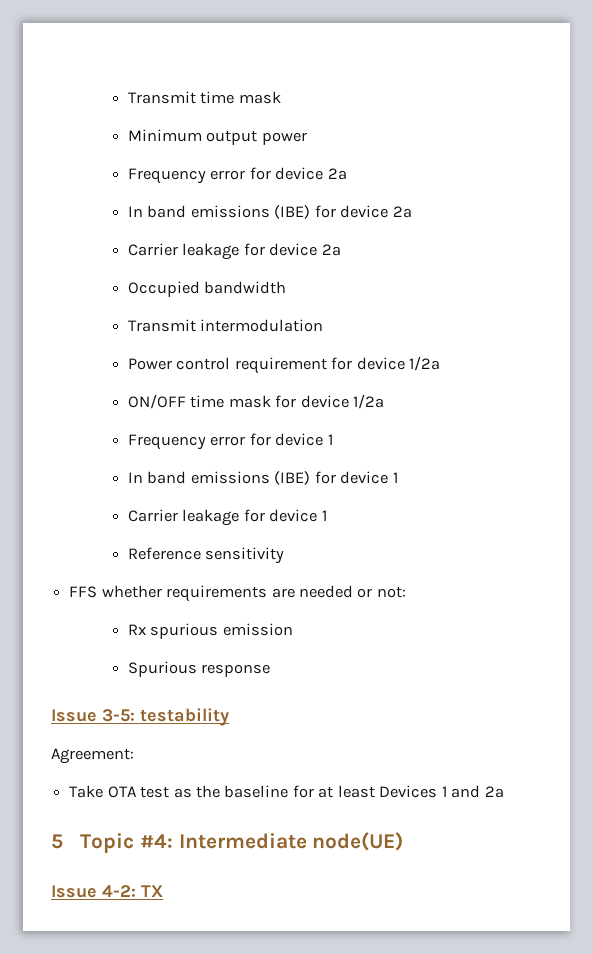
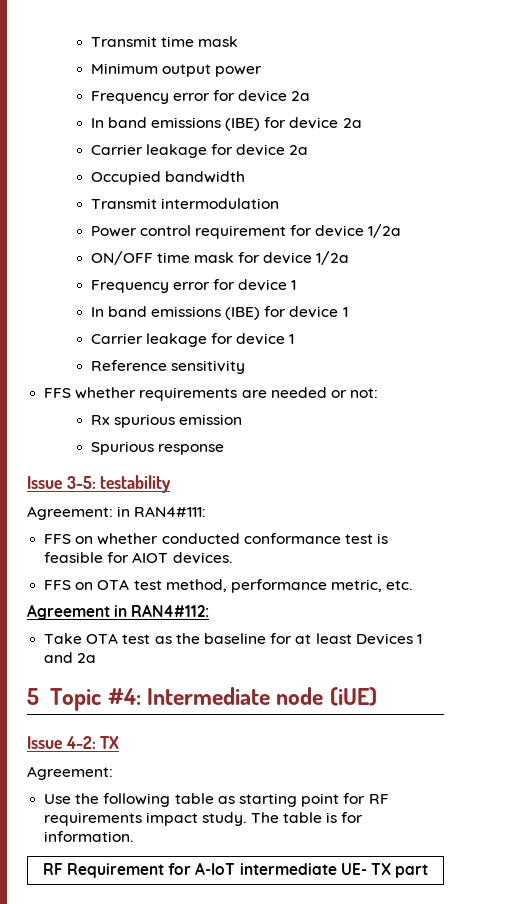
- Agreement:
+ Agreement: in RAN4#111:
+ FFS on whether conducted conformance test is feasible for AIOT devices.
+ FFS on OTA test method, performance metric, etc.
+ Agreement in RAN4#112:
- 5 Topic #4: Intermediate node(UE)
+ 5 Topic #4: Intermediate node (iUE)
  Issue 4-2: TX
+ Agreement:
+ Use the following table as starting point for RF requirements impact study. The table is for information.
+ RF Requirement for A-IoT intermediate UE- TX part

